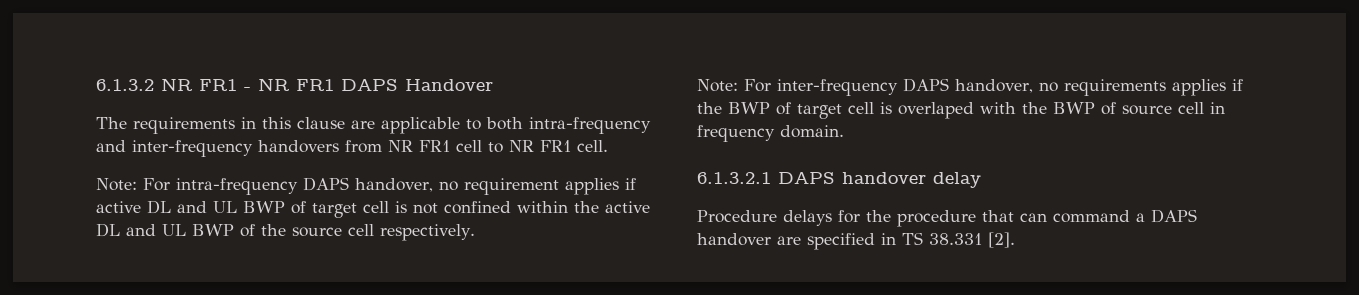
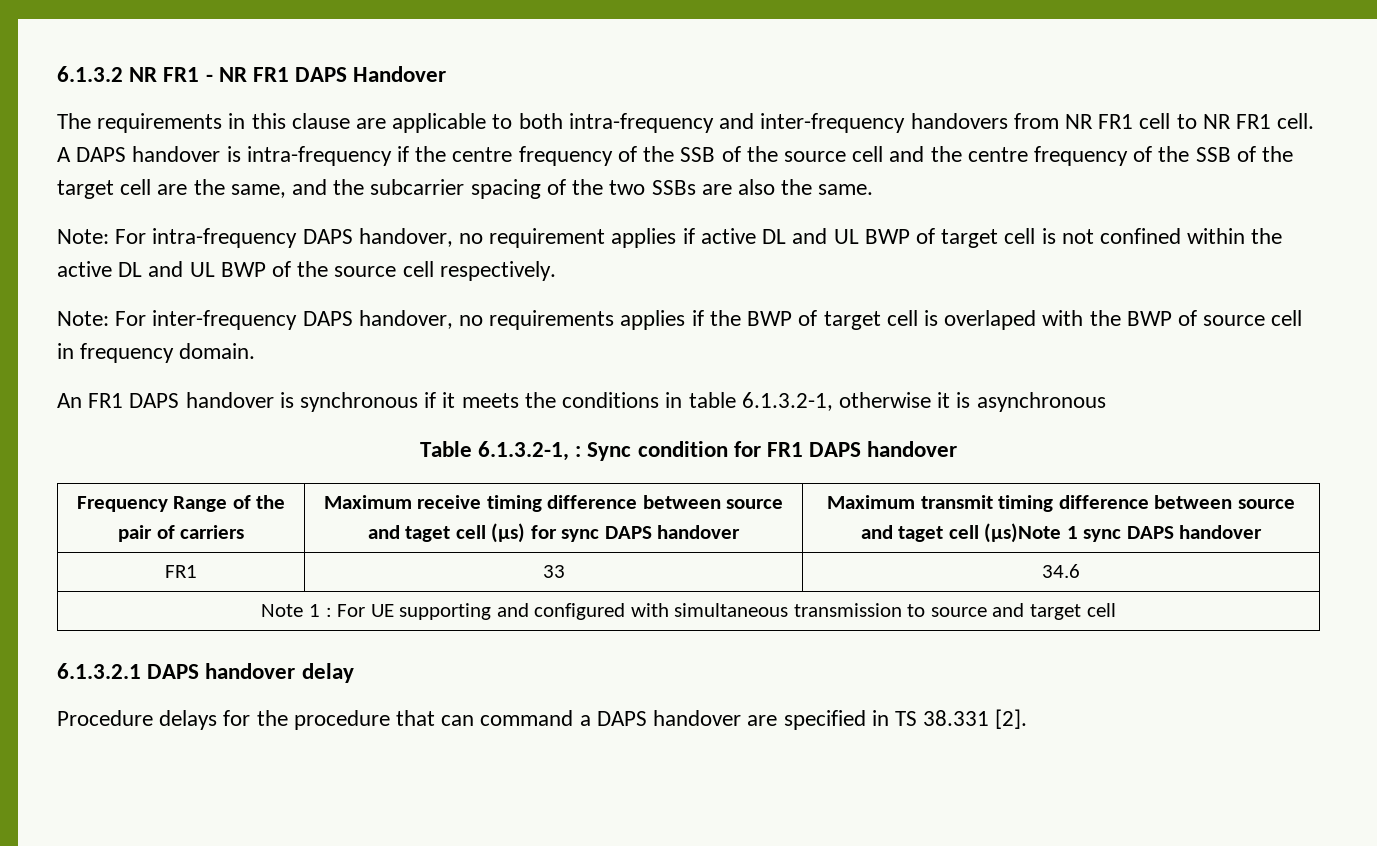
+ A DAPS handover is intra-frequency if the centre frequency of the SSB of the source cell and the centre frequency of the SSB of the target cell are the same, and the subcarrier spacing of the two SSBs are also the same.
+ An FR1 DAPS handover is synchronous if it meets the conditions in table 6.1.3.2-1, otherwise it is asynchronous
+ Table 6.1.3.2-1, : Sync condition for FR1 DAPS handover
+ Frequency Range of the pair of carriers | Maximum receive timing difference between source and taget cell (µs) for sync DAPS handover | Maximum transmit timing difference between source and taget cell (µs)Note 1 sync DAPS handover
+ FR1 | 33 | 34.6
+ Note 1 : For UE supporting and configured with simultaneous transmission to source and target cell

